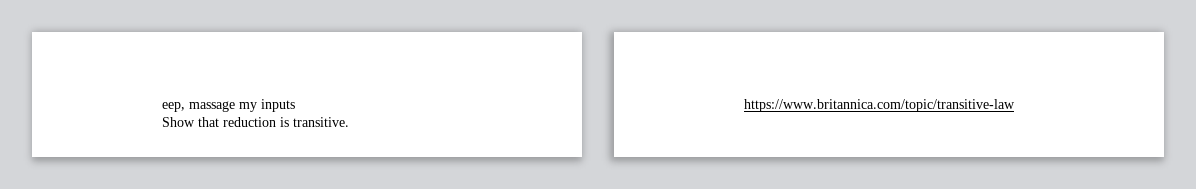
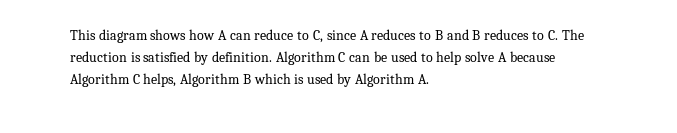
- eep, massage my inputs
- Show that reduction is transitive. https://www.britannica.com/topic/transitive-law
+ This diagram shows how A can reduce to C, since A reduces to B and B reduces to C. The reduction is satisfied by definition. Algorithm C can be used to help solve A because Algorithm C helps, Algorithm B which is used by Algorithm A.

